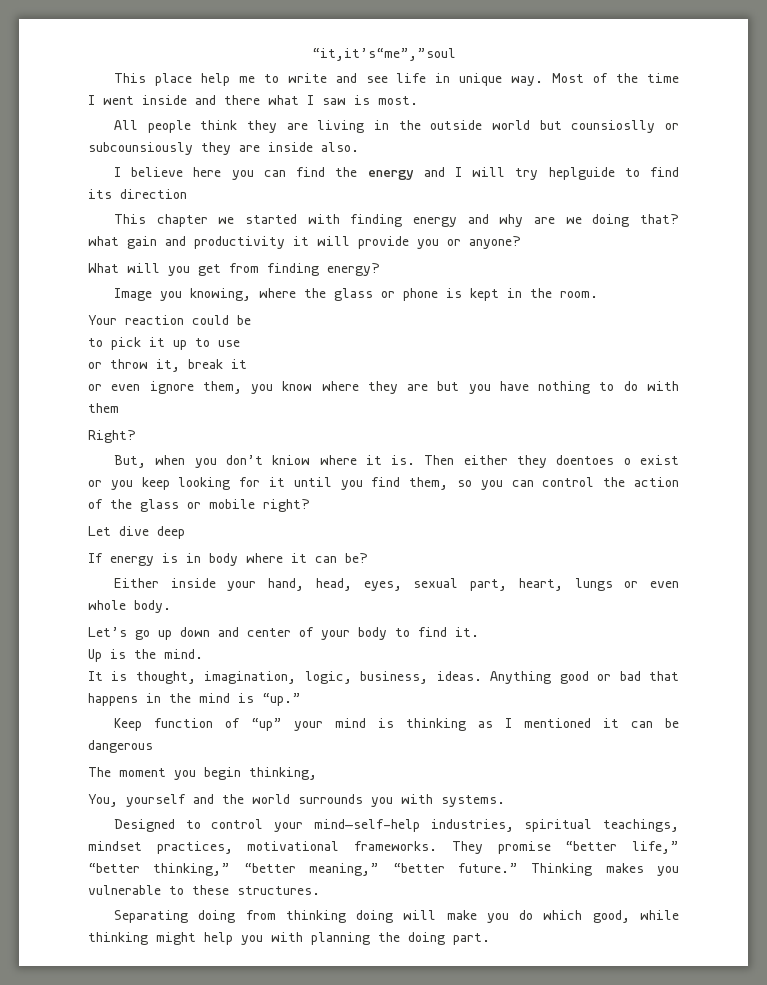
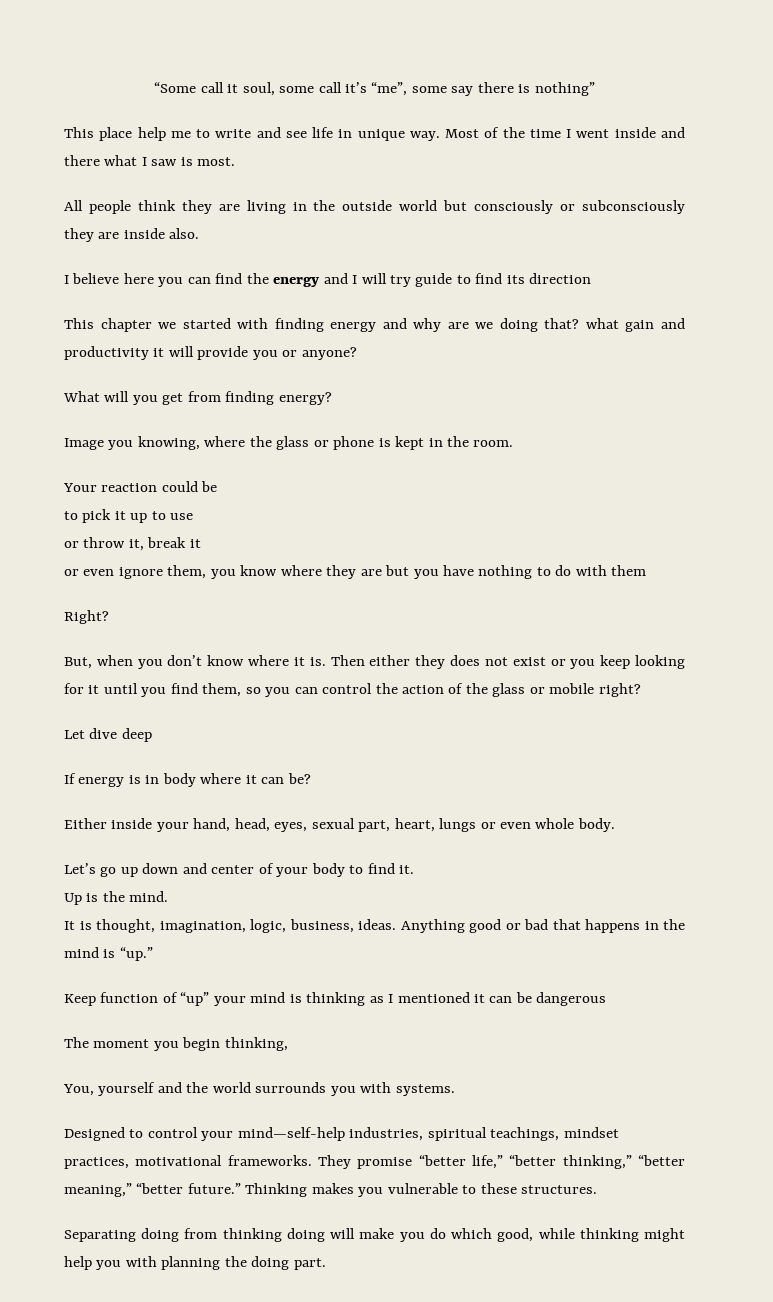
- “it,it’s“me”,”soul
+ “Some call it soul, some call it’s “me”, some say there is nothing”
- All people think they are living in the outside world but counsioslly or subcounsiously they are inside also.
+ All people think they are living in the outside world but consciously or subconsciously they are inside also.
- I believe here you can find the energy and I will try heplguide to find its direction
+ I believe here you can find the energy and I will try guide to find its direction
- But, when you don’t kniow where it is.
+ But, when you don’t know where it is.
- Then either they doentoes o exist or you keep looking for it until you find them, so you can control the action of the glass or mobile right?
+ Then either they does not exist or you keep looking for it until you find them, so you can control the action of the glass or mobile right?

